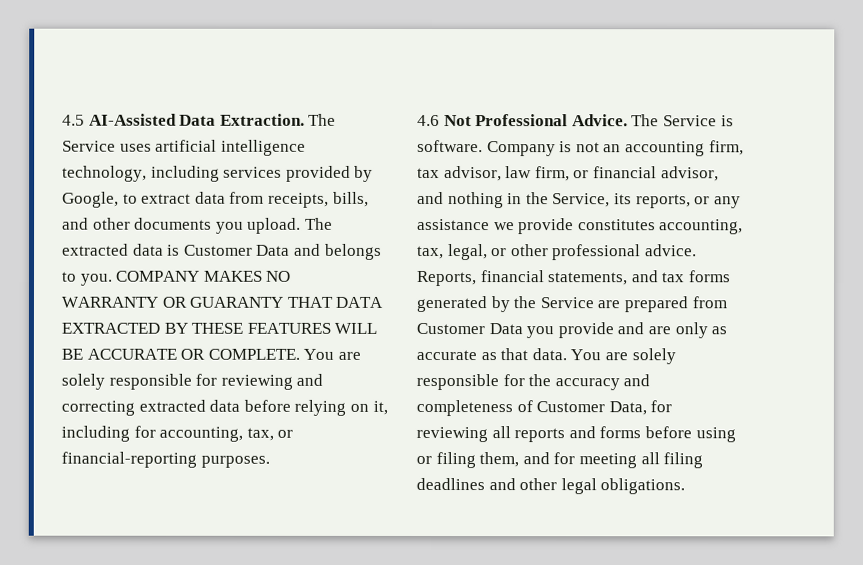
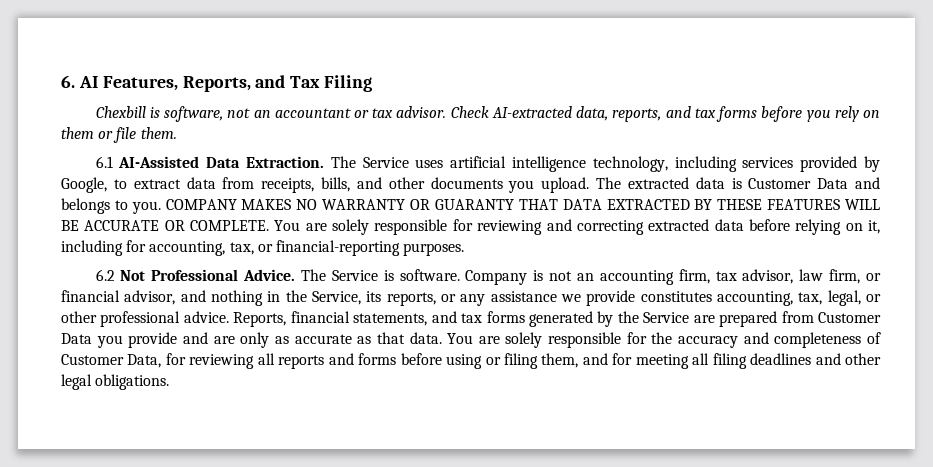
- 4.5 AI-Assisted Data Extraction.
+ 6. AI Features, Reports, and Tax Filing
+ Chexbill is software, not an accountant or tax advisor. Check AI-extracted data, reports, and tax forms before you rely on them or file them.
+ 6.1 AI-Assisted Data Extraction.
- 4.6 Not Professional Advice.
+ 6.2 Not Professional Advice.

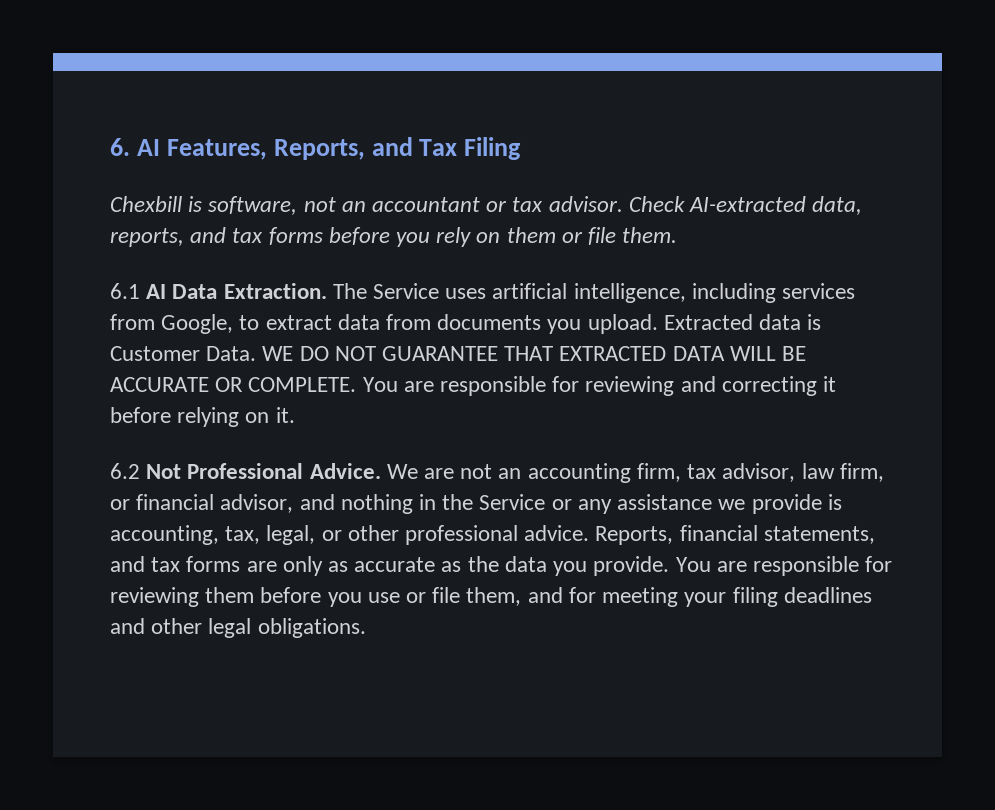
- 6.1 AI-Assisted Data Extraction.
+ 6.1 AI Data Extraction.
- The Service uses artificial intelligence technology, including services provided by Google, to extract data from receipts, bills, and other documents you upload.
+ The Service uses artificial intelligence, including services from Google, to extract data from documents you upload.
- The extracted data is Customer Data and belongs to you. COMPANY MAKES NO WARRANTY OR GUARANTY THAT DATA EXTRACTED BY THESE FEATURES WILL BE ACCURATE OR COMPLETE.
+ Extracted data is Customer Data. WE DO NOT GUARANTEE THAT EXTRACTED DATA WILL BE ACCURATE OR COMPLETE.
- You are solely responsible for reviewing and correcting extracted data before relying on it, including for accounting, tax, or financial-reporting purposes.
- 6.2 Not Professional Advice. The Service is software. Company is not an accounting firm, tax advisor, law firm, or financial advisor, and nothing in the Service, its reports, or any assistance we provide constitutes accounting, tax, legal, or other professional advice.
+ You are responsible for reviewing and correcting it before relying on it.
+ 6.2 Not Professional Advice. We are not an accounting firm, tax advisor, law firm, or financial advisor, and nothing in the Service or any assistance we provide is accounting, tax, legal, or other professional advice.
- Reports, financial statements, and tax forms generated by the Service are prepared from Customer Data you provide and are only as accurate as that data. You are solely responsible for the accuracy and completeness of Customer Data, for reviewing all reports and forms before using or filing them, and for meeting all filing deadlines and other legal obligations.
+ Reports, financial statements, and tax forms are only as accurate as the data you provide. You are responsible for reviewing them before you use or file them, and for meeting your filing deadlines and other legal obligations.

